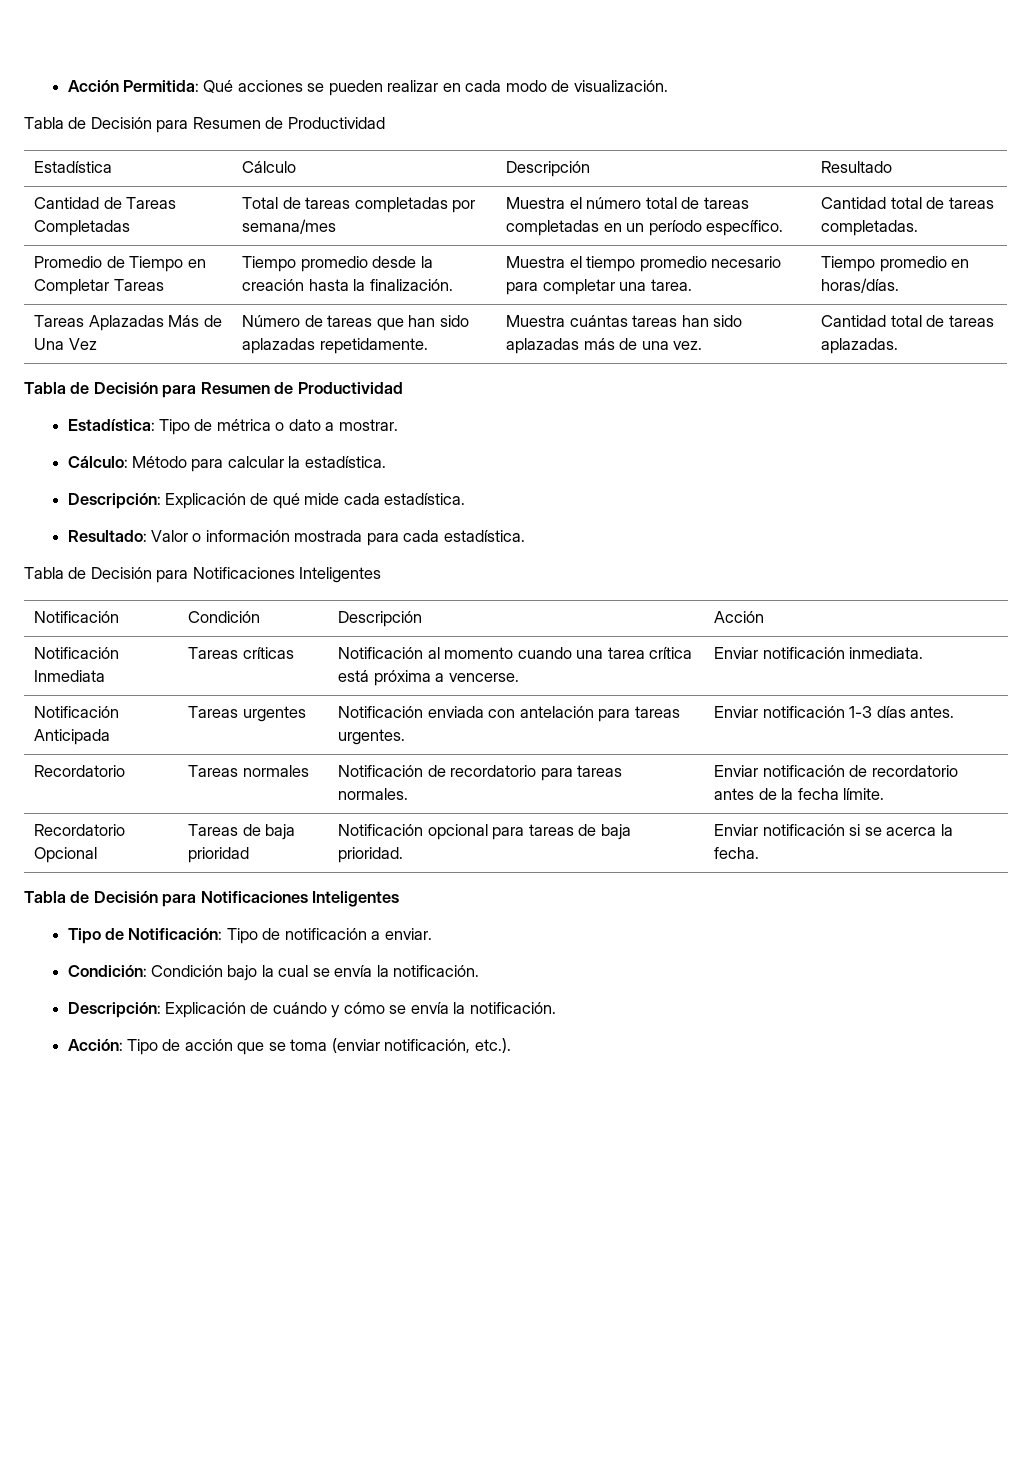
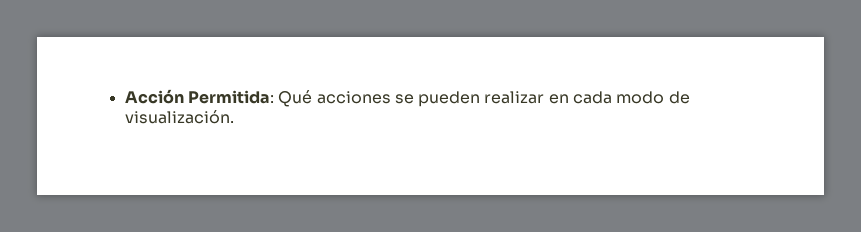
  Acción Permitida: Qué acciones se pueden realizar en cada modo de visualización.
- Tabla de Decisión para Resumen de Productividad
- Estadística | Cálculo | Descripción | Resultado
- Cantidad de Tareas Completadas | Total de tareas completadas por semana/mes | Muestra el número total de tareas completadas en un período específico. | Cantidad total de tareas completadas.
- Promedio de Tiempo en Completar Tareas | Tiempo promedio desde la creación hasta la finalización. | Muestra el tiempo promedio necesario para completar una tarea. | Tiempo promedio en horas/días.
- Tareas Aplazadas Más de Una Vez | Número de tareas que han sido aplazadas repetidamente. | Muestra cuántas tareas han sido aplazadas más de una vez. | Cantidad total de tareas aplazadas.
- Tabla de Decisión para Resumen de Productividad
- Estadística: Tipo de métrica o dato a mostrar.
- Cálculo: Método para calcular la estadística.
- Descripción: Explicación de qué mide cada estadística.
- Resultado: Valor o información mostrada para cada estadística.
- Tabla de Decisión para Notificaciones Inteligentes
- Notificación | Condición | Descripción | Acción
- Notificación Inmediata | Tareas críticas | Notificación al momento cuando una tarea crítica está próxima a vencerse. | Enviar notificación inmediata.
- Notificación Anticipada | Tareas urgentes | Notificación enviada con antelación para tareas urgentes. | Enviar notificación 1-3 días antes.
- Recordatorio | Tareas normales | Notificación de recordatorio para tareas normales. | Enviar notificación de recordatorio antes de la fecha límite.
- Recordatorio Opcional | Tareas de baja prioridad | Notificación opcional para tareas de baja prioridad. | Enviar notificación si se acerca la fecha.
- Tabla de Decisión para Notificaciones Inteligentes
- Tipo de Notificación: Tipo de notificación a enviar.
- Condición: Condición bajo la cual se envía la notificación.
- Descripción: Explicación de cuándo y cómo se envía la notificación.
- Acción: Tipo de acción que se toma (enviar notificación, etc.).

